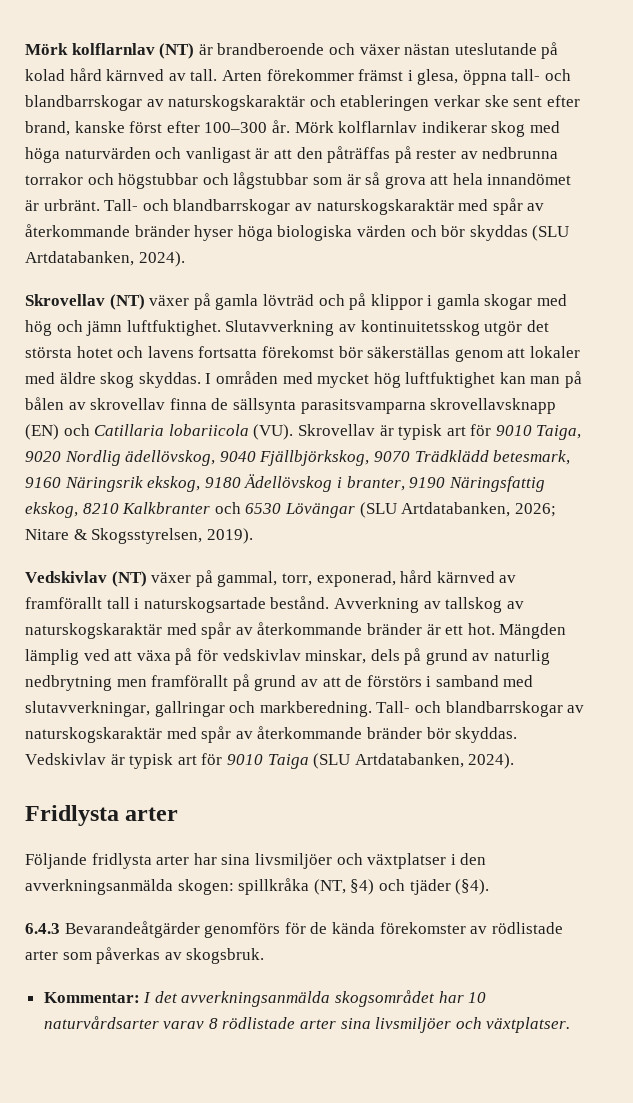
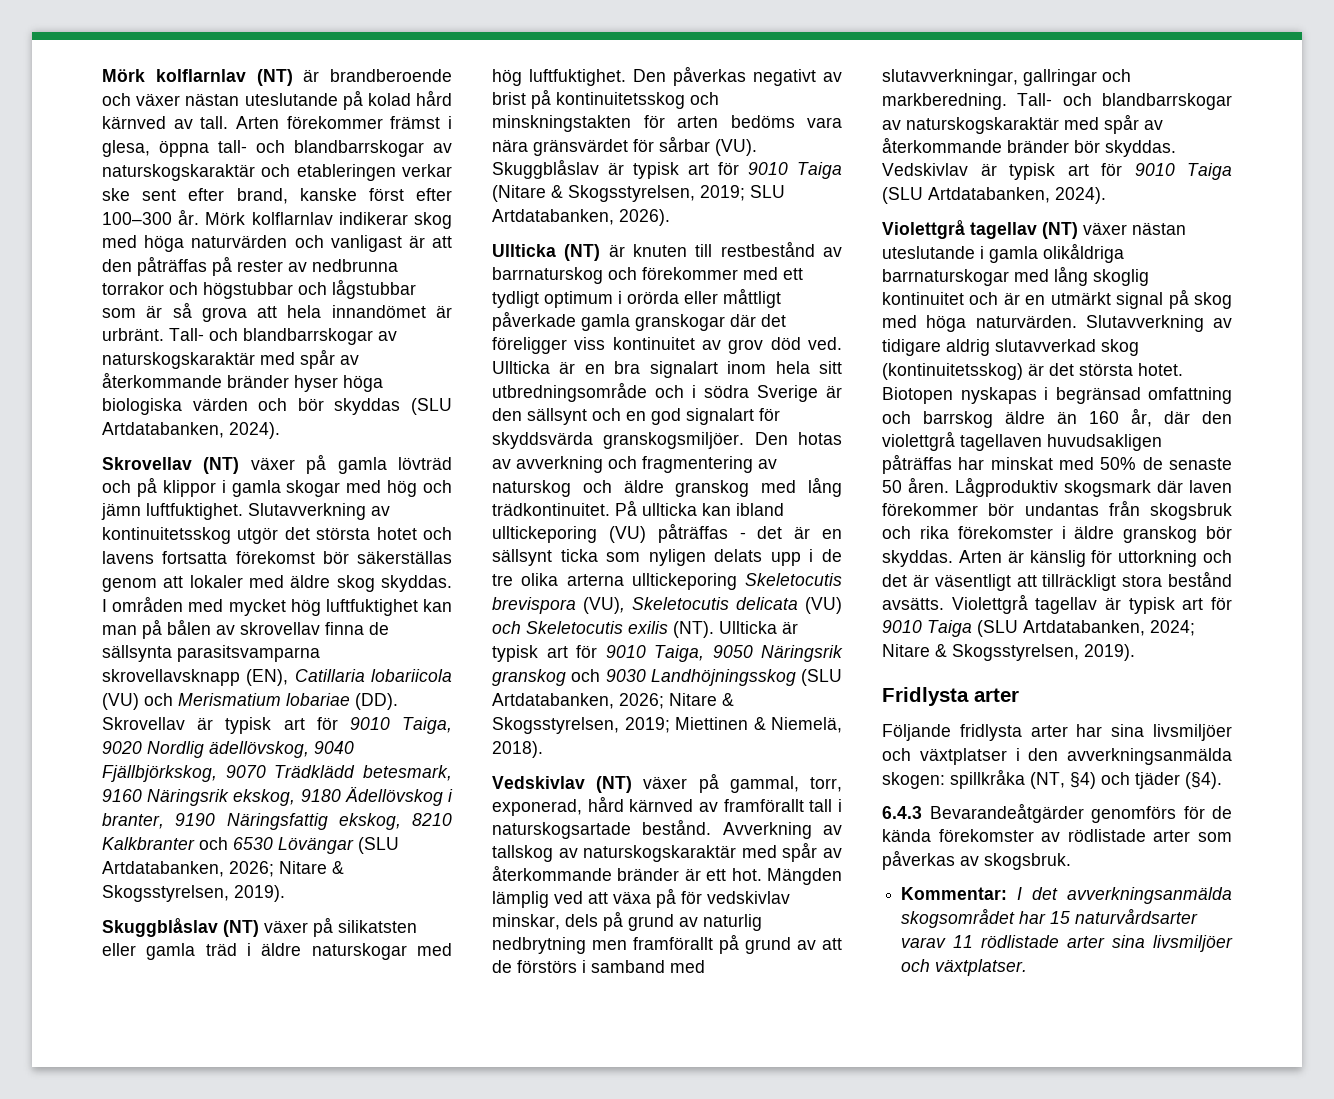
- I områden med mycket hög luftfuktighet kan man på bålen av skrovellav finna de sällsynta parasitsvamparna skrovellavsknapp (EN) och Catillaria lobariicola (VU). Skrovellav är typisk art för 9010 Taiga, 9020 Nordlig ädellövskog, 9040 Fjällbjörkskog, 9070 Trädklädd betesmark, 9160 Näringsrik ekskog, 9180 Ädellövskog i branter, 9190 Näringsfattig ekskog, 8210 Kalkbranter och 6530 Lövängar (SLU Artdatabanken, 2026; Nitare & Skogsstyrelsen, 2019).
+ I områden med mycket hög luftfuktighet kan man på bålen av skrovellav finna de sällsynta parasitsvamparna skrovellavsknapp (EN), Catillaria lobariicola (VU) och Merismatium lobariae (DD). Skrovellav är typisk art för 9010 Taiga, 9020 Nordlig ädellövskog, 9040 Fjällbjörkskog, 9070 Trädklädd betesmark, 9160 Näringsrik ekskog, 9180 Ädellövskog i branter, 9190 Näringsfattig ekskog, 8210 Kalkbranter och 6530 Lövängar (SLU Artdatabanken, 2026; Nitare & Skogsstyrelsen, 2019).
+ Skuggblåslav (NT) växer på silikatsten eller gamla träd i äldre naturskogar med hög luftfuktighet. Den påverkas negativt av brist på kontinuitetsskog och minskningstakten för arten bedöms vara nära gränsvärdet för sårbar (VU). Skuggblåslav är typisk art för 9010 Taiga (Nitare & Skogsstyrelsen, 2019; SLU Artdatabanken, 2026).
+ Ullticka (NT) är knuten till restbestånd av barrnaturskog och förekommer med ett tydligt optimum i orörda eller måttligt påverkade gamla granskogar där det föreligger viss kontinuitet av grov död ved. Ullticka är en bra signalart inom hela sitt utbredningsområde och i södra Sverige är den sällsynt och en god signalart för skyddsvärda granskogsmiljöer. Den hotas av avverkning och fragmentering av naturskog och äldre granskog med lång trädkontinuitet. På ullticka kan ibland ulltickeporing (VU) påträffas - det är en sällsynt ticka som nyligen delats upp i de tre olika arterna ulltickeporing Skeletocutis brevispora (VU), Skeletocutis delicata (VU) och Skeletocutis exilis (NT). Ullticka är typisk art för 9010 Taiga, 9050 Näringsrik granskog och 9030 Landhöjningsskog (SLU Artdatabanken, 2026; Nitare & Skogsstyrelsen, 2019; Miettinen & Niemelä, 2018).
+ Violettgrå tagellav (NT) växer nästan uteslutande i gamla olikåldriga barrnaturskogar med lång skoglig kontinuitet och är en utmärkt signal på skog med höga naturvärden. Slutavverkning av tidigare aldrig slutavverkad skog (kontinuitetsskog) är det största hotet. Biotopen nyskapas i begränsad omfattning och barrskog äldre än 160 år, där den violettgrå tagellaven huvudsakligen påträffas har minskat med 50% de senaste 50 åren. Lågproduktiv skogsmark där laven förekommer bör undantas från skogsbruk och rika förekomster i äldre granskog bör skyddas. Arten är känslig för uttorkning och det är väsentligt att tillräckligt stora bestånd avsätts. Violettgrå tagellav är typisk art för 9010 Taiga (SLU Artdatabanken, 2024; Nitare & Skogsstyrelsen, 2019).
- Kommentar: I det avverkningsanmälda skogsområdet har 10 naturvårdsarter varav 8 rödlistade arter sina livsmiljöer och växtplatser.
+ Kommentar: I det avverkningsanmälda skogsområdet har 15 naturvårdsarter varav 11 rödlistade arter sina livsmiljöer och växtplatser.

